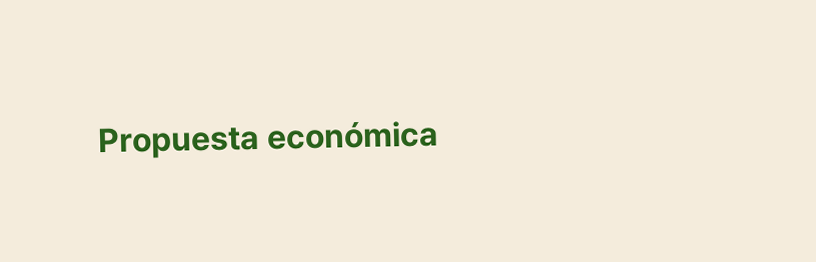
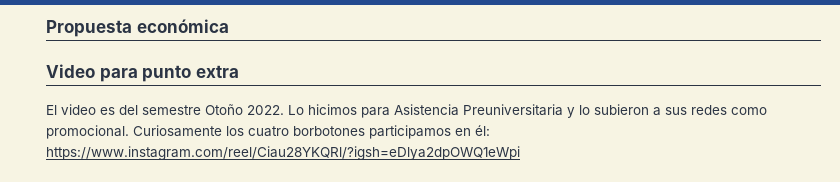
+ Video para punto extra
+ El video es del semestre Otoño 2022. Lo hicimos para Asistencia Preuniversitaria y lo subieron a sus redes como promocional. Curiosamente los cuatro borbotones participamos en él: https://www.instagram.com/reel/Ciau28YKQRl/?igsh=eDlya2dpOWQ1eWpi

